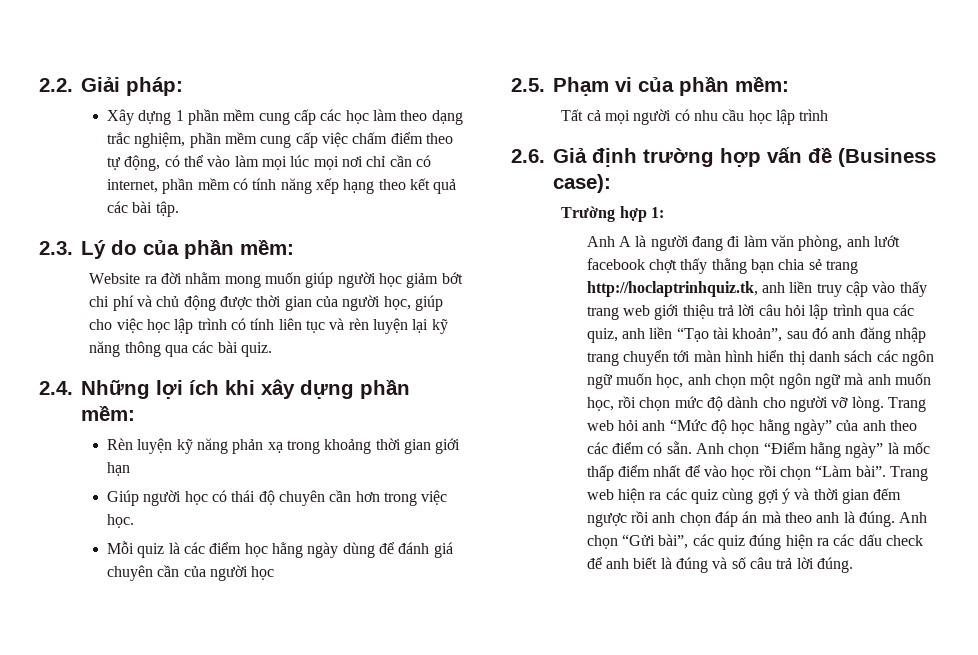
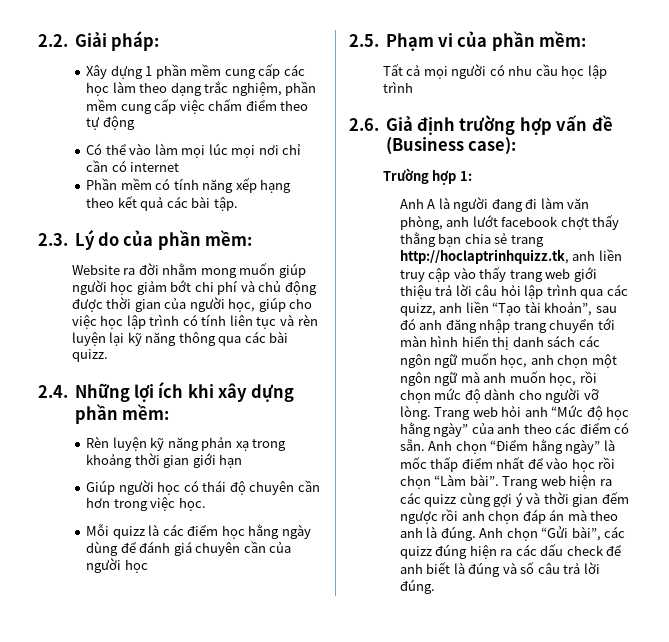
- Xây dựng 1 phần mềm cung cấp các học làm theo dạng trắc nghiệm, phần mềm cung cấp việc chấm điểm theo tự động, có thể vào làm mọi lúc mọi nơi chỉ cần có internet, phần mềm có tính năng xếp hạng theo kết quả các bài tập.
+ Xây dựng 1 phần mềm cung cấp các học làm theo dạng trắc nghiệm, phần mềm cung cấp việc chấm điểm theo tự động
+ Có thể vào làm mọi lúc mọi nơi chỉ cần có internet
+ Phần mềm có tính năng xếp hạng theo kết quả các bài tập.
- Website ra đời nhằm mong muốn giúp người học giảm bớt chi phí và chủ động được thời gian của người học, giúp cho việc học lập trình có tính liên tục và rèn luyện lại kỹ năng thông qua các bài quiz.
+ Website ra đời nhằm mong muốn giúp người học giảm bớt chi phí và chủ động được thời gian của người học, giúp cho việc học lập trình có tính liên tục và rèn luyện lại kỹ năng thông qua các bài quizz.
- Mỗi quiz là các điểm học hằng ngày dùng để đánh giá chuyên cần của người học
+ Mỗi quizz là các điểm học hằng ngày dùng để đánh giá chuyên cần của người học
- Anh A là người đang đi làm văn phòng, anh lướt facebook chợt thấy thằng bạn chia sẻ trang http://hoclaptrinhquiz.tk, anh liền truy cập vào thấy trang web giới thiệu trả lời câu hỏi lập trình qua các quiz, anh liền “Tạo tài khoản”, sau đó anh đăng nhập trang chuyển tới màn hình hiển thị danh sách các ngôn ngữ muốn học, anh chọn một ngôn ngữ mà anh muốn học, rồi chọn mức độ dành cho người vỡ lòng.
+ Anh A là người đang đi làm văn phòng, anh lướt facebook chợt thấy thằng bạn chia sẻ trang http://hoclaptrinhquizz.tk, anh liền truy cập vào thấy trang web giới thiệu trả lời câu hỏi lập trình qua các quizz, anh liền “Tạo tài khoản”, sau đó anh đăng nhập trang chuyển tới màn hình hiển thị danh sách các ngôn ngữ muốn học, anh chọn một ngôn ngữ mà anh muốn học, rồi chọn mức độ dành cho người vỡ lòng.
- Trang web hiện ra các quiz cùng gợi ý và thời gian đếm ngược rồi anh chọn đáp án mà theo anh là đúng.
+ Trang web hiện ra các quizz cùng gợi ý và thời gian đếm ngược rồi anh chọn đáp án mà theo anh là đúng.
- Anh chọn “Gửi bài”, các quiz đúng hiện ra các dấu check để anh biết là đúng và số câu trả lời đúng.
+ Anh chọn “Gửi bài”, các quizz đúng hiện ra các dấu check để anh biết là đúng và số câu trả lời đúng.

